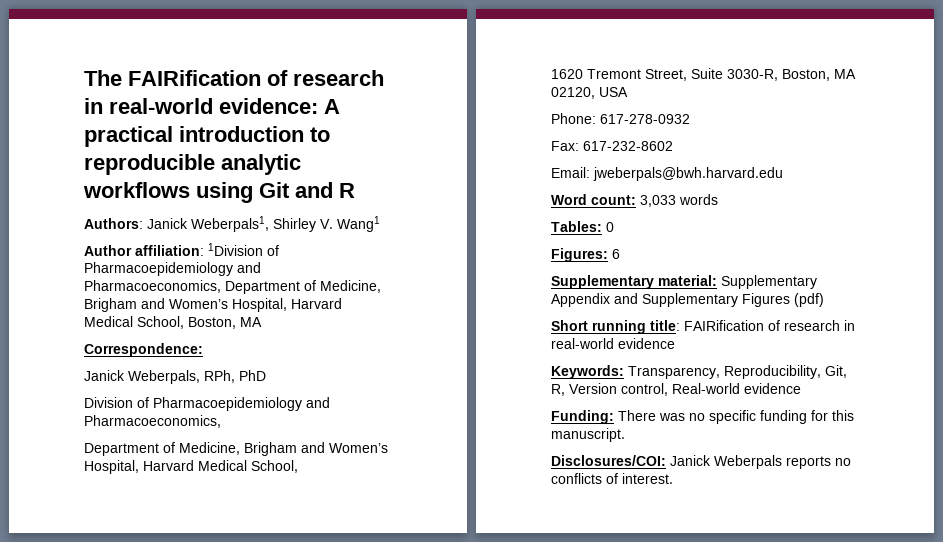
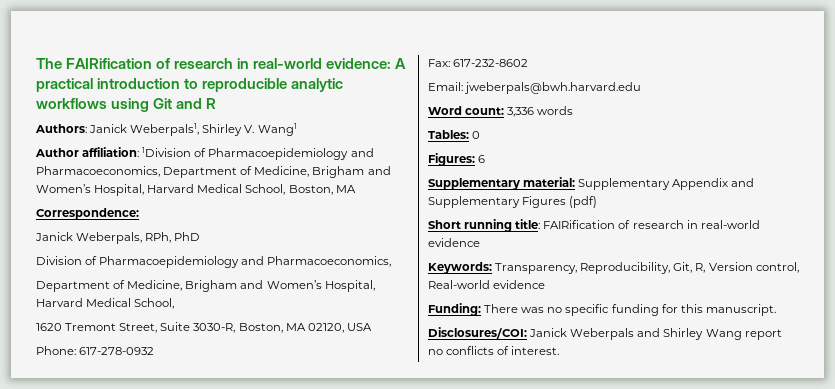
- Word count: 3,033 words
+ Word count: 3,336 words
- Disclosures/COI: Janick Weberpals reports no conflicts of interest.
+ Disclosures/COI: Janick Weberpals and Shirley Wang report no conflicts of interest.

